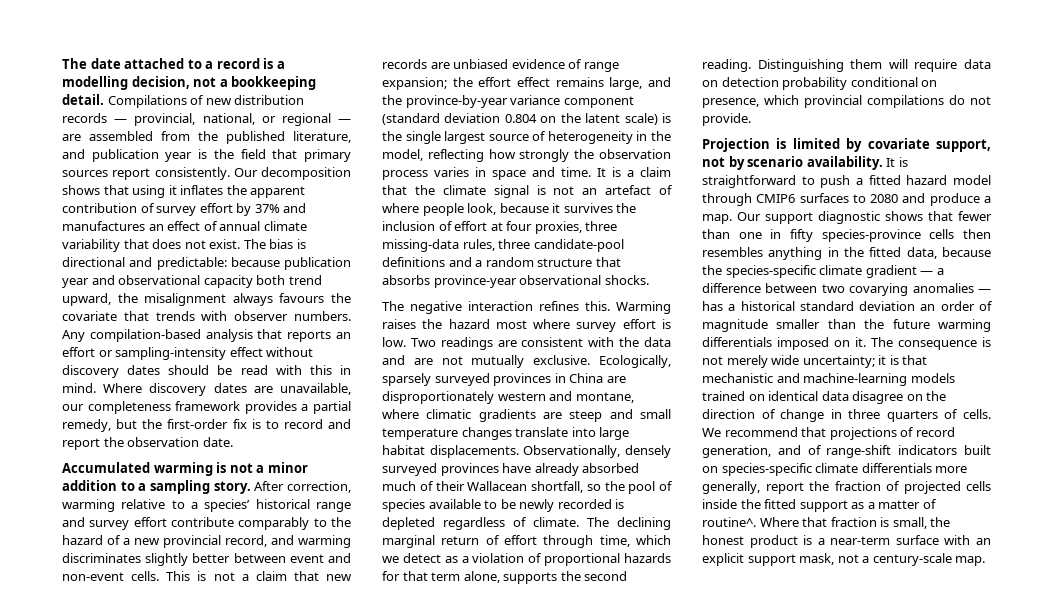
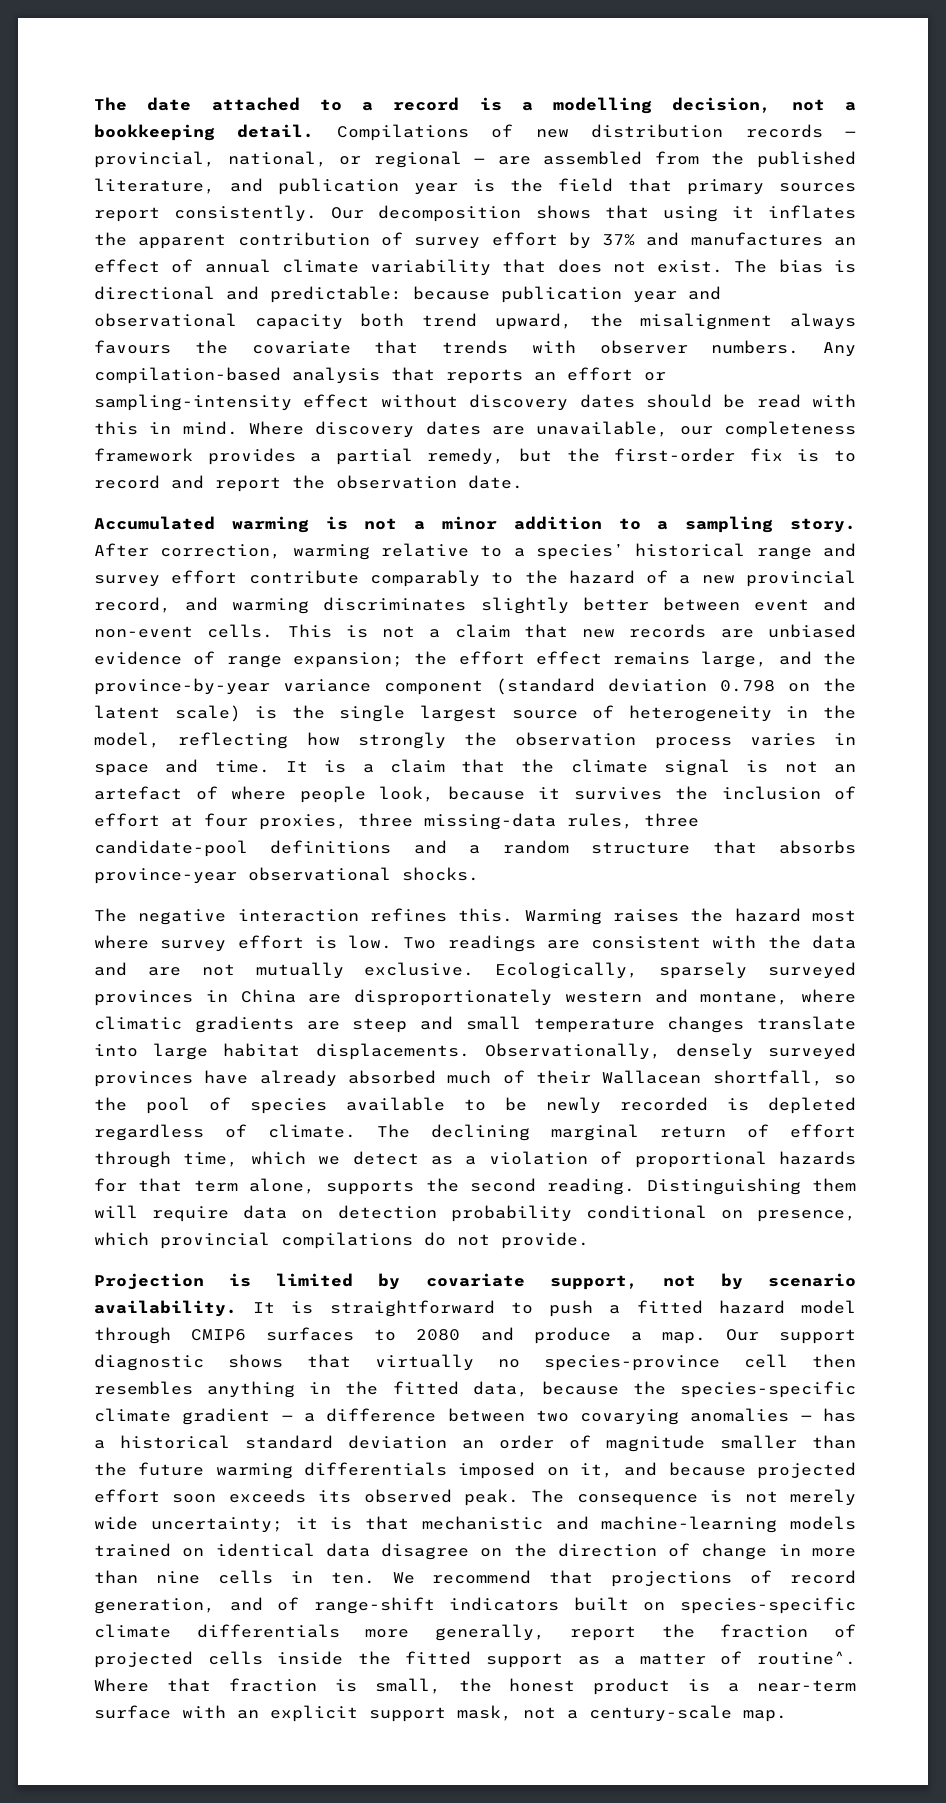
- This is not a claim that new records are unbiased evidence of range expansion; the effort effect remains large, and the province-by-year variance component (standard deviation 0.804 on the latent scale) is the single largest source of heterogeneity in the model, reflecting how strongly the observation process varies in space and time.
+ This is not a claim that new records are unbiased evidence of range expansion; the effort effect remains large, and the province-by-year variance component (standard deviation 0.798 on the latent scale) is the single largest source of heterogeneity in the model, reflecting how strongly the observation process varies in space and time.
- Our support diagnostic shows that fewer than one in fifty species-province cells then resembles anything in the fitted data, because the species-specific climate gradient — a difference between two covarying anomalies — has a historical standard deviation an order of magnitude smaller than the future warming differentials imposed on it.
+ Our support diagnostic shows that virtually no species-province cell then resembles anything in the fitted data, because the species-specific climate gradient — a difference between two covarying anomalies — has a historical standard deviation an order of magnitude smaller than the future warming differentials imposed on it, and because projected effort soon exceeds its observed peak.
- The consequence is not merely wide uncertainty; it is that mechanistic and machine-learning models trained on identical data disagree on the direction of change in three quarters of cells.
+ The consequence is not merely wide uncertainty; it is that mechanistic and machine-learning models trained on identical data disagree on the direction of change in more than nine cells in ten.

